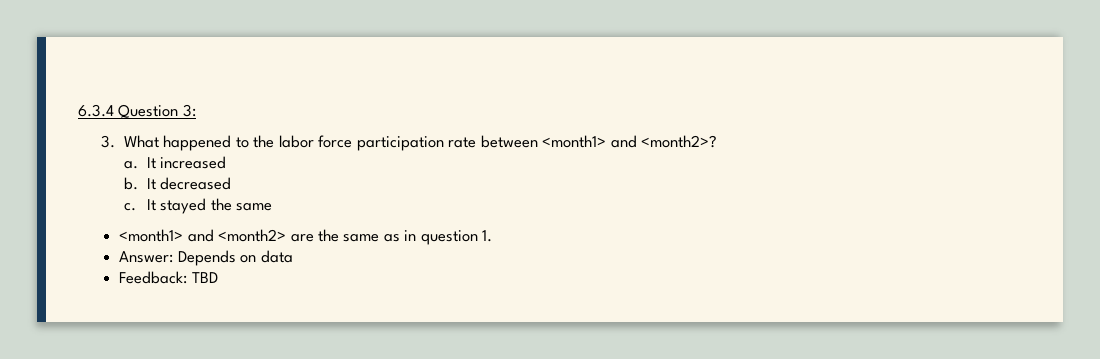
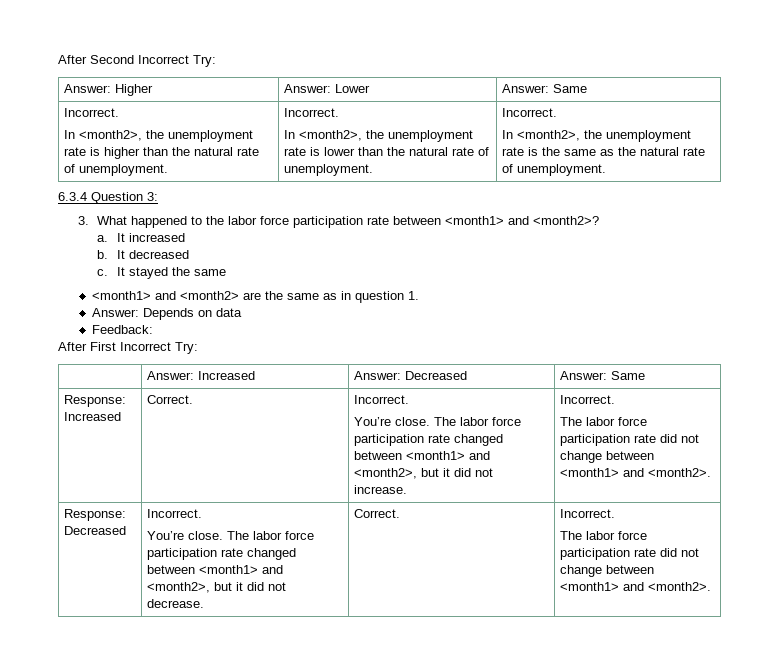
+ After Second Incorrect Try:
+ Answer: Higher | Answer: Lower | Answer: Same
+ Incorrect.
+ In <month2>, the unemployment rate is higher than the natural rate of unemployment. | Incorrect.
+ In <month2>, the unemployment rate is lower than the natural rate of unemployment. | Incorrect.
+ In <month2>, the unemployment rate is the same as the natural rate of unemployment.
- Feedback: TBD
+ Feedback:
+ After First Incorrect Try:
+ | Answer: Increased | Answer: Decreased | Answer: Same
+ Response: Increased | Correct. | Incorrect.
+ You’re close. The labor force participation rate changed between <month1> and <month2>, but it did not increase. | Incorrect.
+ The labor force participation rate did not change between <month1> and <month2>.
+ Response: Decreased | Incorrect.
+ You’re close. The labor force participation rate changed between <month1> and <month2>, but it did not decrease. | Correct. | Incorrect.
+ The labor force participation rate did not change between <month1> and <month2>.

